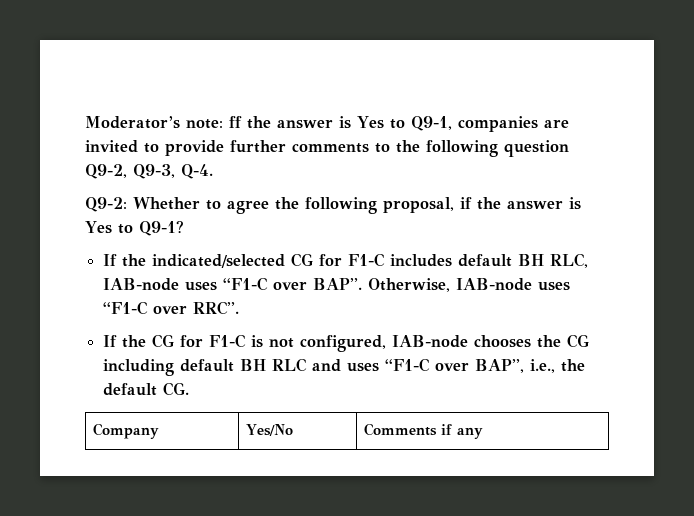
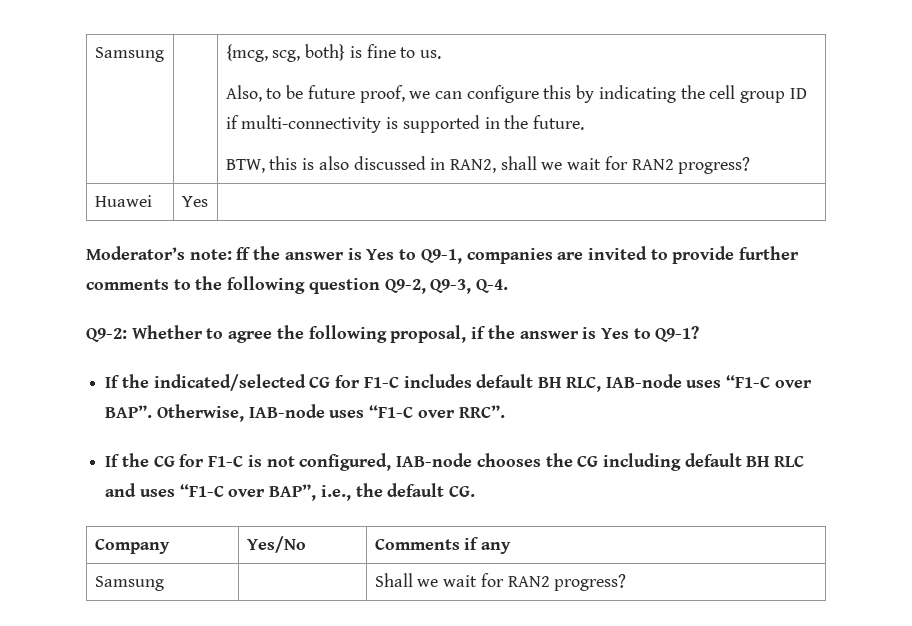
+ Samsung | | {mcg, scg, both} is fine to us.
+ Also, to be future proof, we can configure this by indicating the cell group ID if multi-connectivity is supported in the future.
+ BTW, this is also discussed in RAN2, shall we wait for RAN2 progress?
+ Huawei | Yes |
+ Samsung | | Shall we wait for RAN2 progress?

